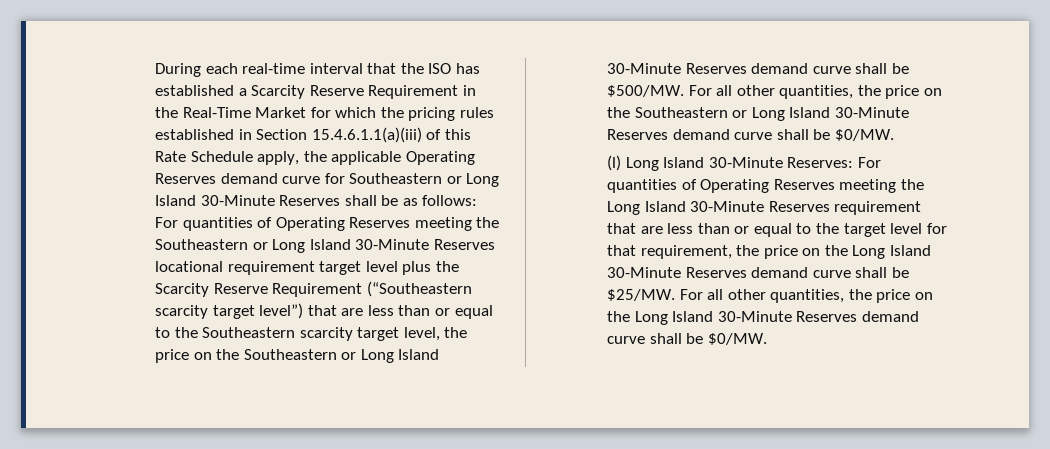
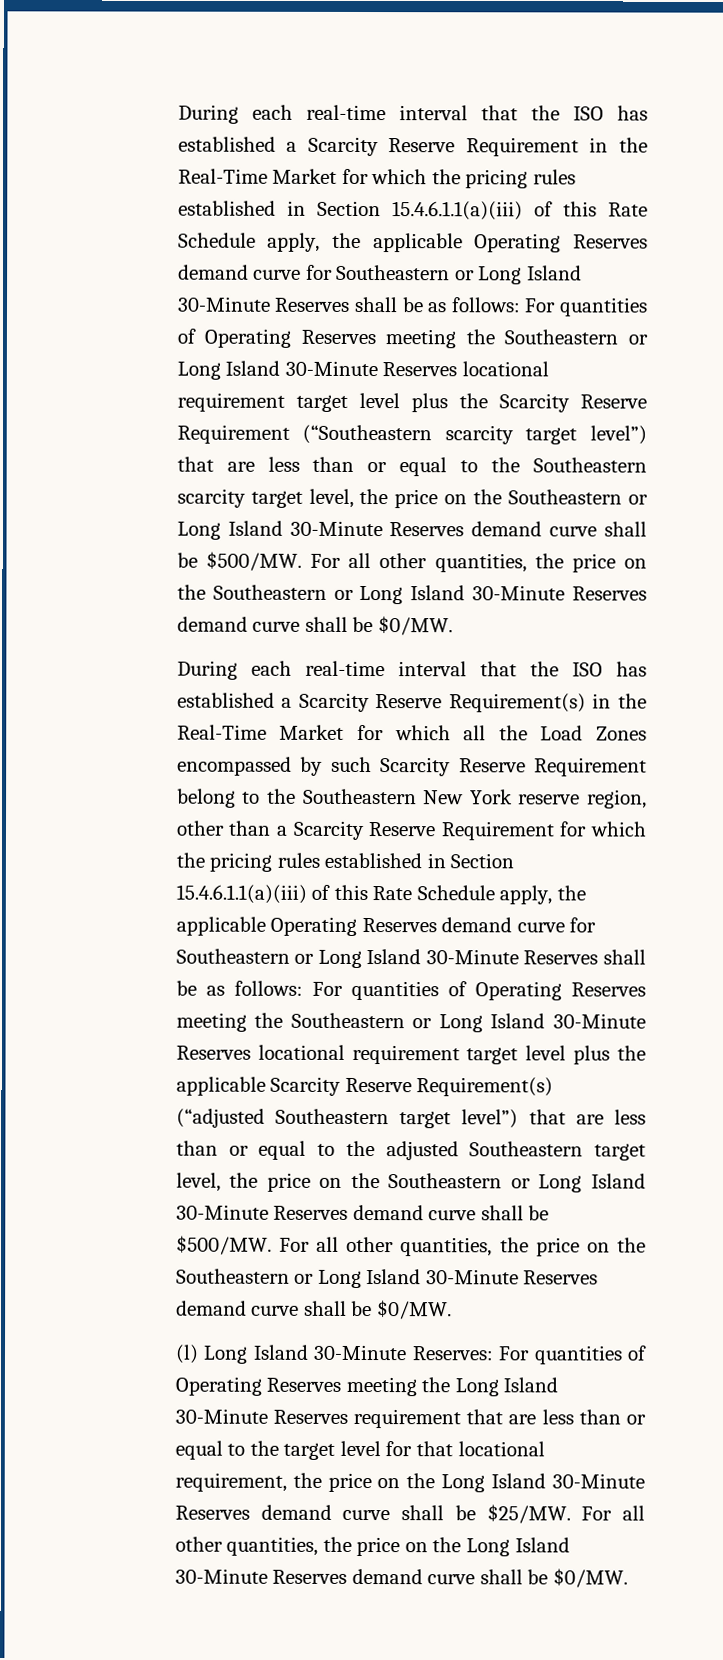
+ During each real-time interval that the ISO has established a Scarcity Reserve Requirement(s) in the Real-Time Market for which all the Load Zones encompassed by such Scarcity Reserve Requirement belong to the Southeastern New York reserve region, other than a Scarcity Reserve Requirement for which the pricing rules established in Section 15.4.6.1.1(a)(iii) of this Rate Schedule apply, the applicable Operating Reserves demand curve for Southeastern or Long Island 30-Minute Reserves shall be as follows: For quantities of Operating Reserves meeting the Southeastern or Long Island 30-Minute Reserves locational requirement target level plus the applicable Scarcity Reserve Requirement(s) (“adjusted Southeastern target level”) that are less than or equal to the adjusted Southeastern target level, the price on the Southeastern or Long Island 30-Minute Reserves demand curve shall be $500/MW. For all other quantities, the price on the Southeastern or Long Island 30-Minute Reserves demand curve shall be $0/MW.
- (l) Long Island 30-Minute Reserves: For quantities of Operating Reserves meeting the Long Island 30-Minute Reserves requirement that are less than or equal to the target level for that requirement, the price on the Long Island 30-Minute Reserves demand curve shall be $25/MW.
+ (l) Long Island 30-Minute Reserves: For quantities of Operating Reserves meeting the Long Island 30-Minute Reserves requirement that are less than or equal to the target level for that locational requirement, the price on the Long Island 30-Minute Reserves demand curve shall be $25/MW.

